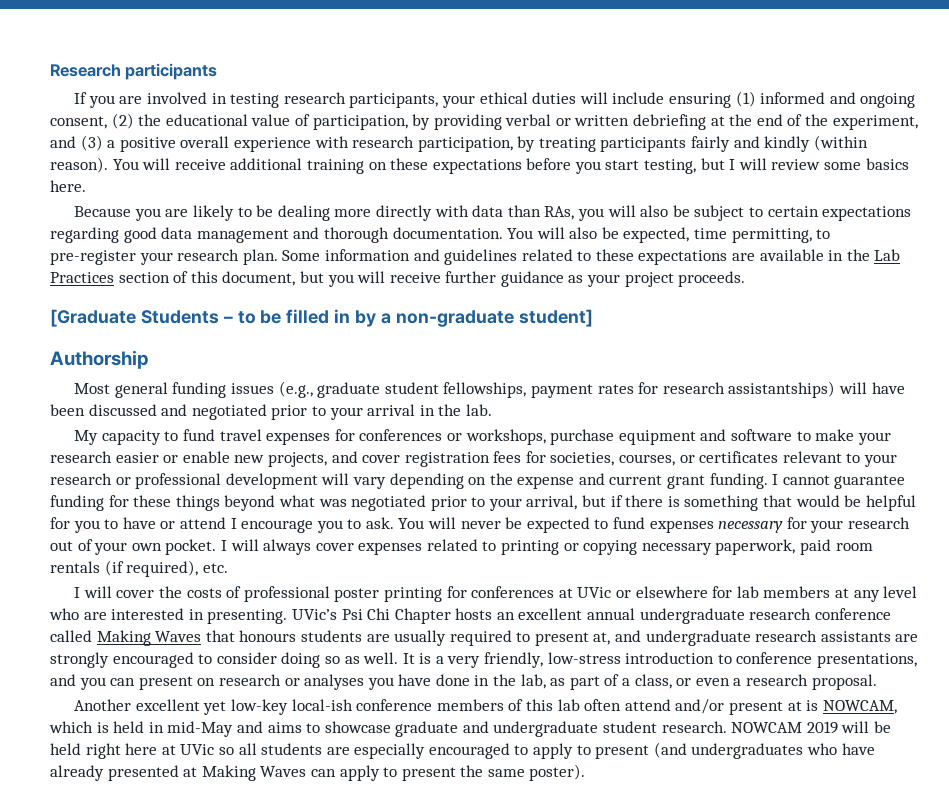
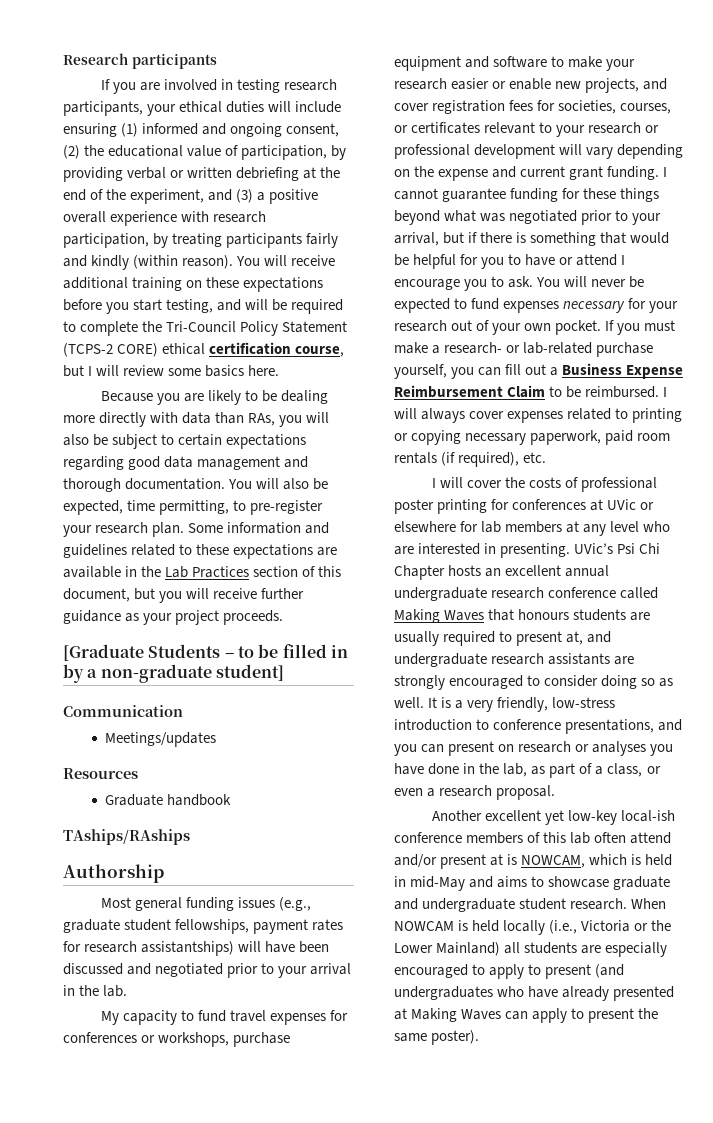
- You will receive additional training on these expectations before you start testing, but I will review some basics here.
+ You will receive additional training on these expectations before you start testing, and will be required to complete the Tri-Council Policy Statement (TCPS-2 CORE) ethical certification course, but I will review some basics here.
+ Communication
+ Meetings/updates
+ Resources
+ Graduate handbook
+ TAships/RAships
+ If you must make a research- or lab-related purchase yourself, you can fill out a Business Expense Reimbursement Claim to be reimbursed.
- NOWCAM 2019 will be held right here at UVic so all students are especially encouraged to apply to present (and undergraduates who have already presented at Making Waves can apply to present the same poster).
+ When NOWCAM is held locally (i.e., Victoria or the Lower Mainland) all students are especially encouraged to apply to present (and undergraduates who have already presented at Making Waves can apply to present the same poster).

